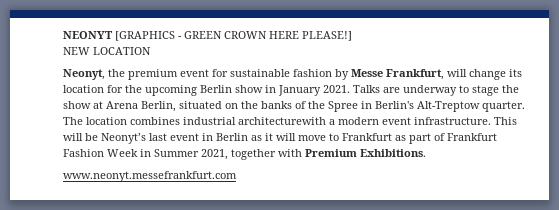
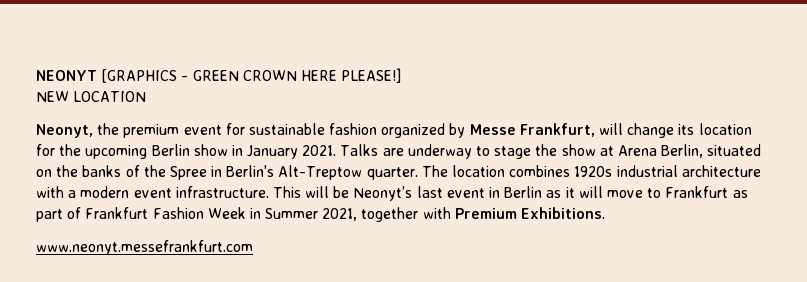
- Neonyt, the premium event for sustainable fashion by Messe Frankfurt, will change its location for the upcoming Berlin show in January 2021.
+ Neonyt, the premium event for sustainable fashion organized by Messe Frankfurt, will change its location for the upcoming Berlin show in January 2021.
- The location combines industrial architecturewith a modern event infrastructure.
+ The location combines 1920s industrial architecture with a modern event infrastructure.

